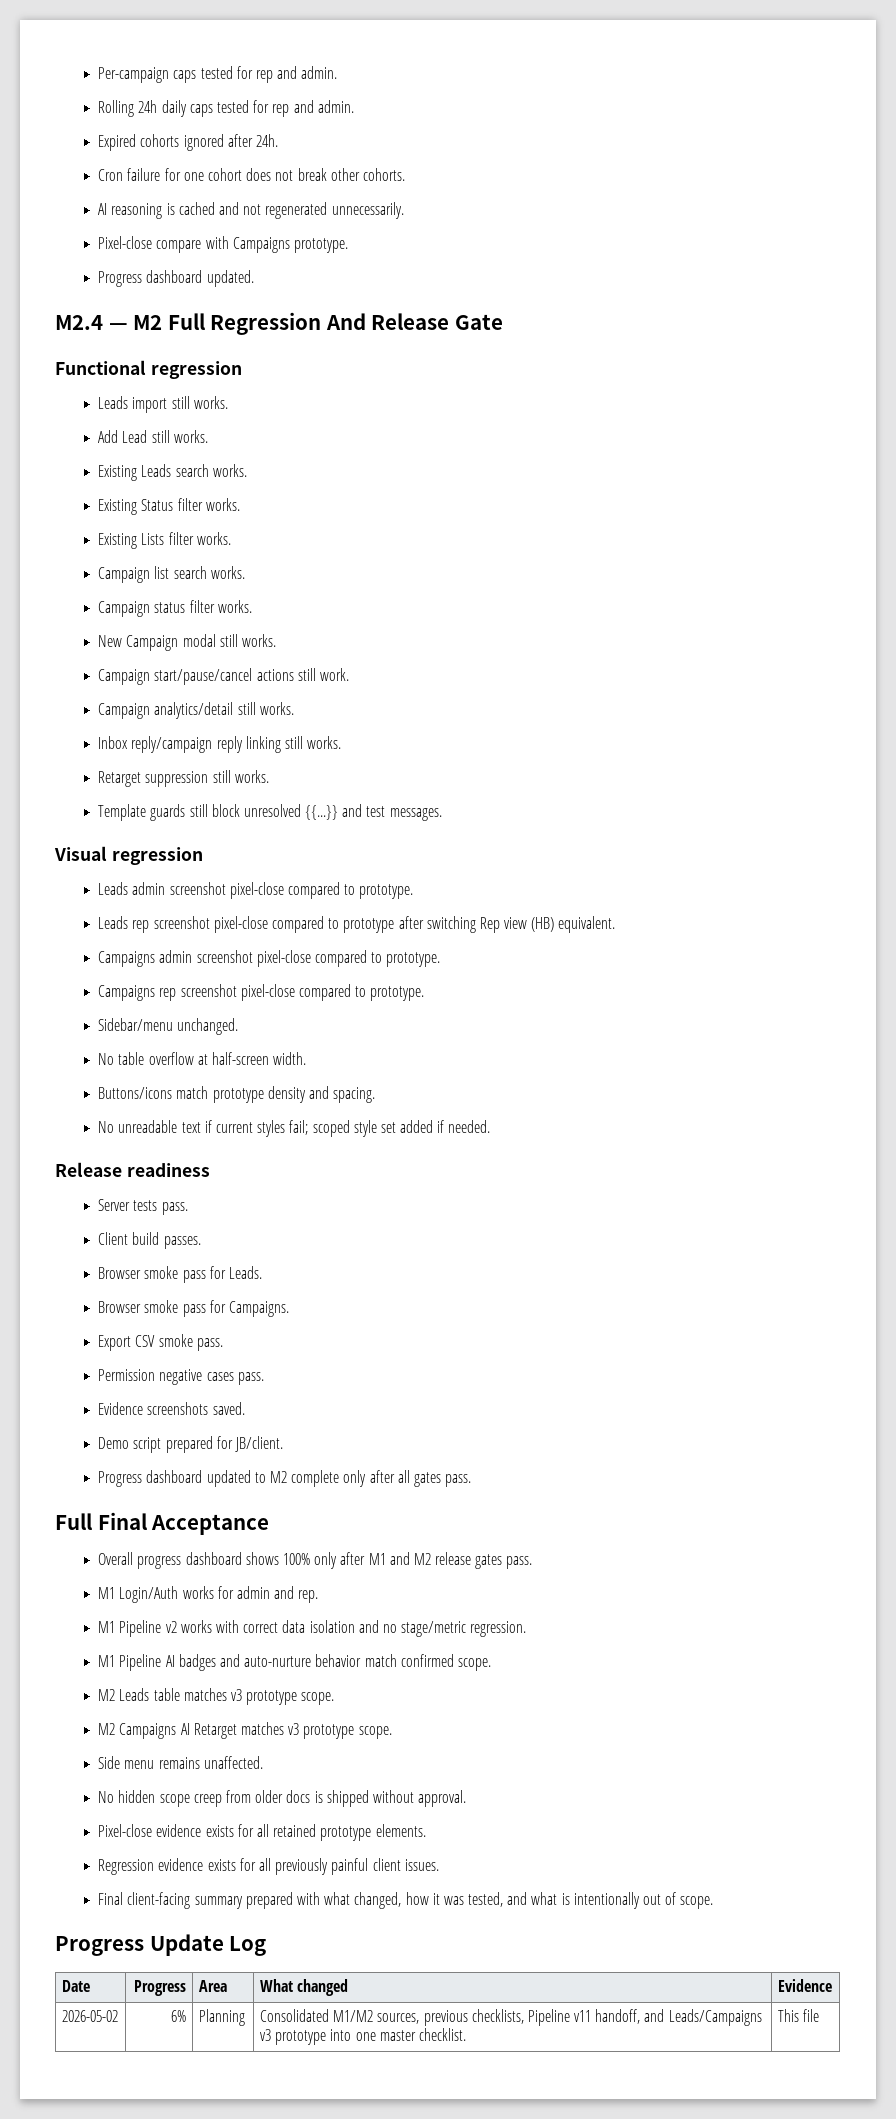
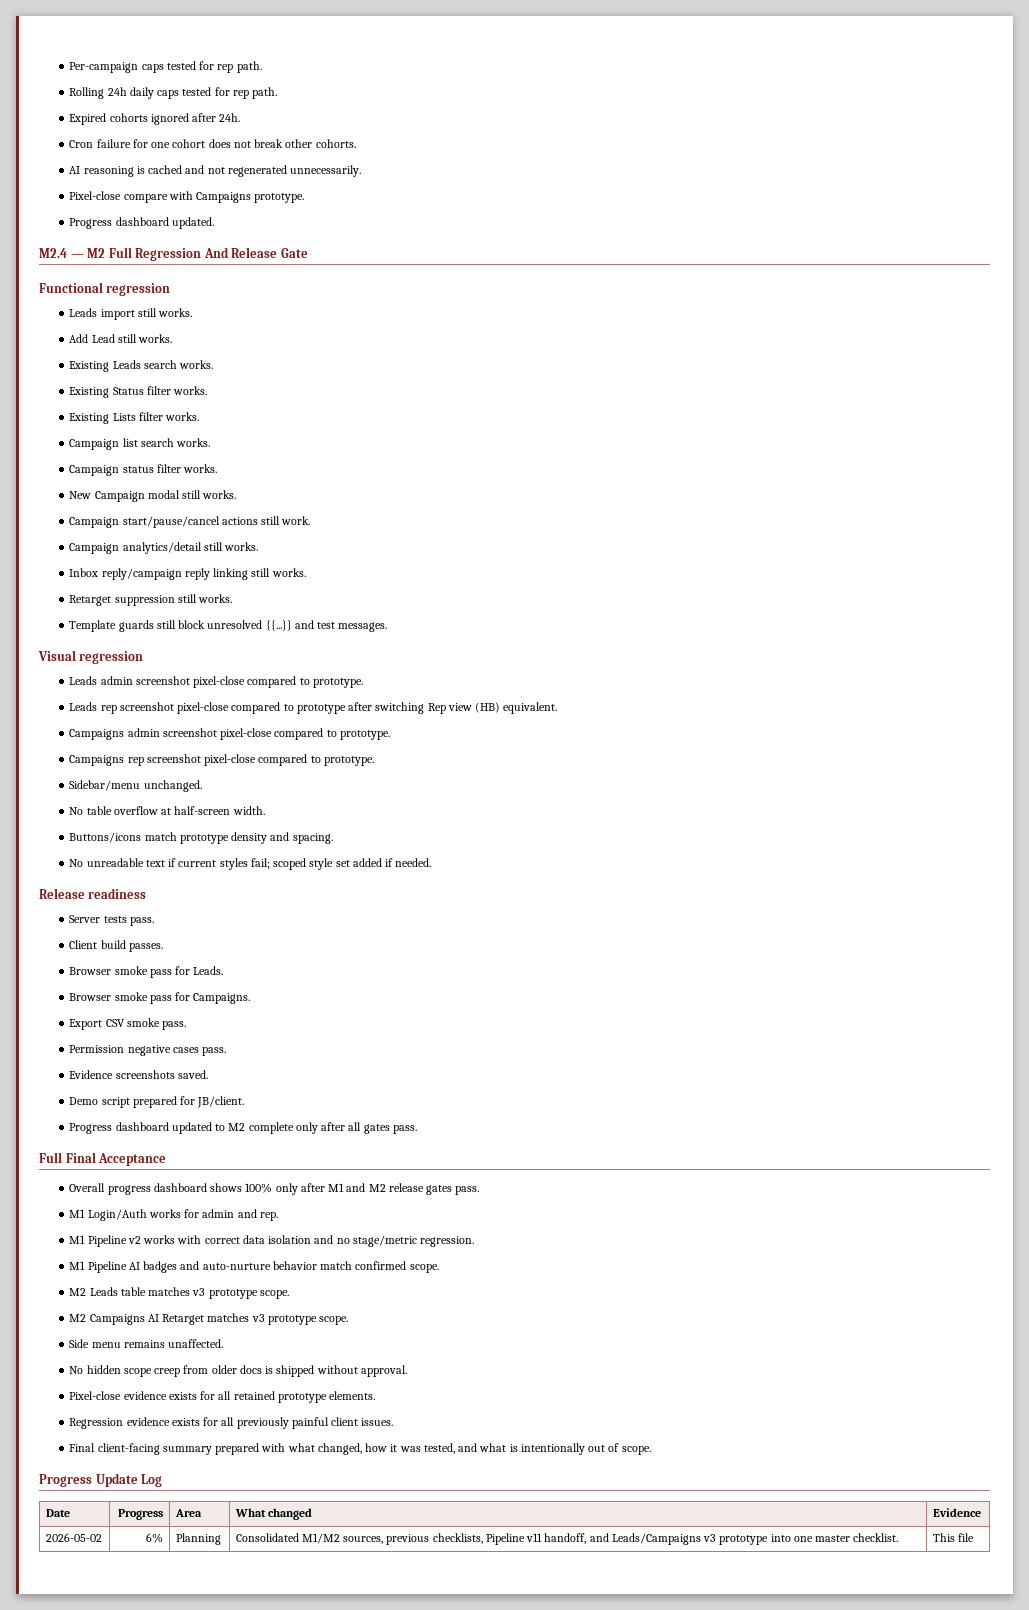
- Per-campaign caps tested for rep and admin.
+ Per-campaign caps tested for rep path.
- Rolling 24h daily caps tested for rep and admin.
+ Rolling 24h daily caps tested for rep path.

